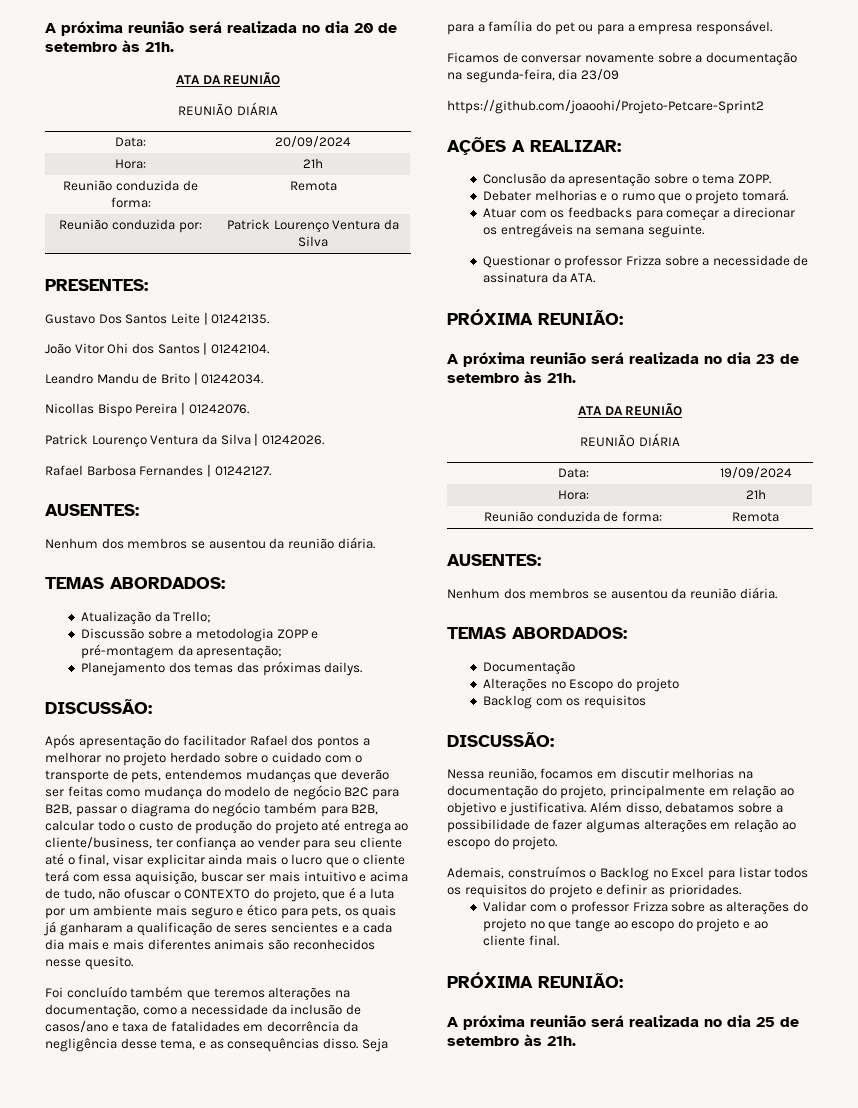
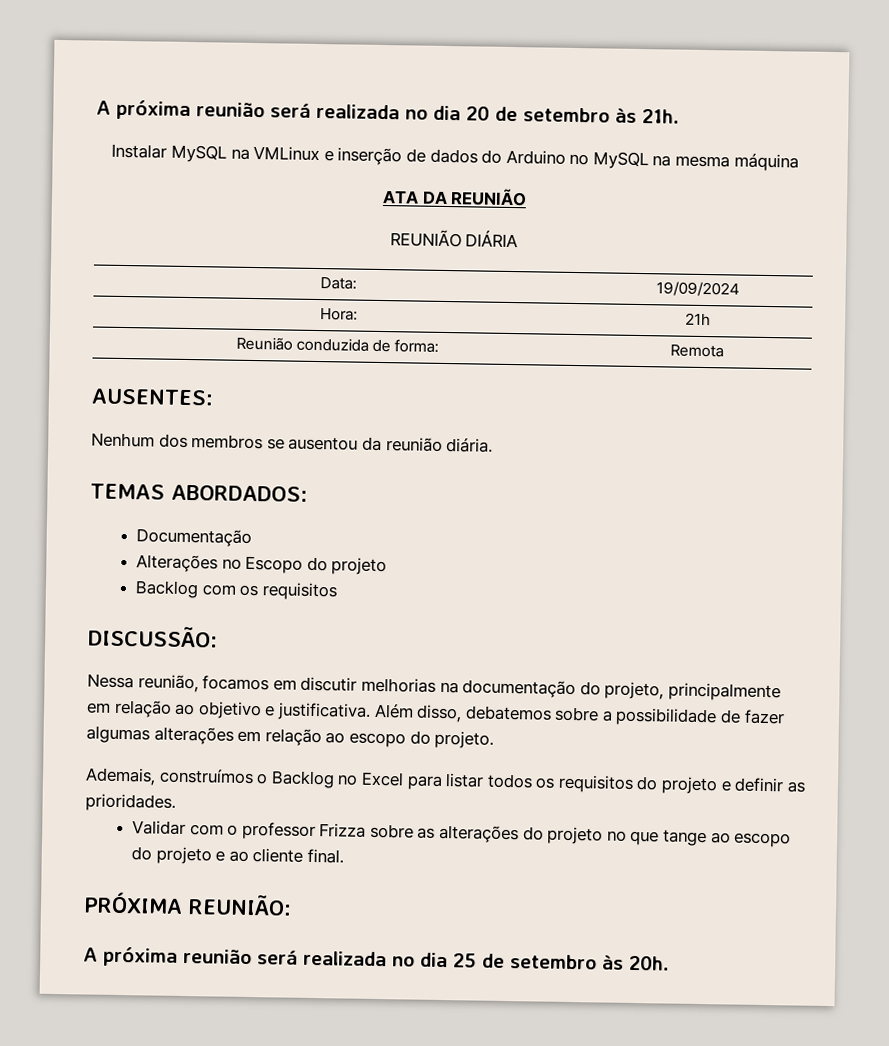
  A próxima reunião será realizada no dia 20 de setembro às 21h.
- ATA DA REUNIÃO
- REUNIÃO DIÁRIA
- Data: | 20/09/2024
- Hora: | 21h
- Reunião conduzida de forma: | Remota
- Reunião conduzida por: | Patrick Lourenço Ventura da Silva
- PRESENTES:
- Gustavo Dos Santos Leite | 01242135.
- João Vitor Ohi dos Santos | 01242104.
- Leandro Mandu de Brito | 01242034.
- Nicollas Bispo Pereira | 01242076.
- Patrick Lourenço Ventura da Silva | 01242026.
- Rafael Barbosa Fernandes | 01242127.
- AUSENTES:
- Nenhum dos membros se ausentou da reunião diária.
- TEMAS ABORDADOS:
- Atualização da Trello;
- Discussão sobre a metodologia ZOPP e pré-montagem da apresentação;
- Planejamento dos temas das próximas dailys.
- DISCUSSÃO:
- Após apresentação do facilitador Rafael dos pontos a melhorar no projeto herdado sobre o cuidado com o transporte de pets, entendemos mudanças que deverão ser feitas como mudança do modelo de negócio B2C para B2B, passar o diagrama do negócio também para B2B, calcular todo o custo de produção do projeto até entrega ao cliente/business, ter confiança ao vender para seu cliente até o final, visar explicitar ainda mais o lucro que o cliente terá com essa aquisição, buscar ser mais intuitivo e acima de tudo, não ofuscar o CONTEXTO do projeto, que é a luta por um ambiente mais seguro e ético para pets, os quais já ganharam a qualificação de seres sencientes e a cada dia mais e mais diferentes animais são reconhecidos nesse quesito.
- Foi concluído também que teremos alterações na documentação, como a necessidade da inclusão de casos/ano e taxa de fatalidades em decorrência da negligência desse tema, e as consequências disso. Seja para a família do pet ou para a empresa responsável.
- Ficamos de conversar novamente sobre a documentação na segunda-feira, dia 23/09
- https://github.com/joaoohi/Projeto-Petcare-Sprint2
- AÇÕES A REALIZAR:
- Conclusão da apresentação sobre o tema ZOPP.
- Debater melhorias e o rumo que o projeto tomará.
- Atuar com os feedbacks para começar a direcionar os entregáveis na semana seguinte.
- Questionar o professor Frizza sobre a necessidade de assinatura da ATA.
- PRÓXIMA REUNIÃO:
- A próxima reunião será realizada no dia 23 de setembro às 21h.
+ Instalar MySQL na VMLinux e inserção de dados do Arduino no MySQL na mesma máquina
- Além disso, debatamos sobre a possibilidade de fazer algumas alterações em relação ao escopo do projeto.
+ Além disso, debatemos sobre a possibilidade de fazer algumas alterações em relação ao escopo do projeto.
- A próxima reunião será realizada no dia 25 de setembro às 21h.
+ A próxima reunião será realizada no dia 25 de setembro às 20h.

